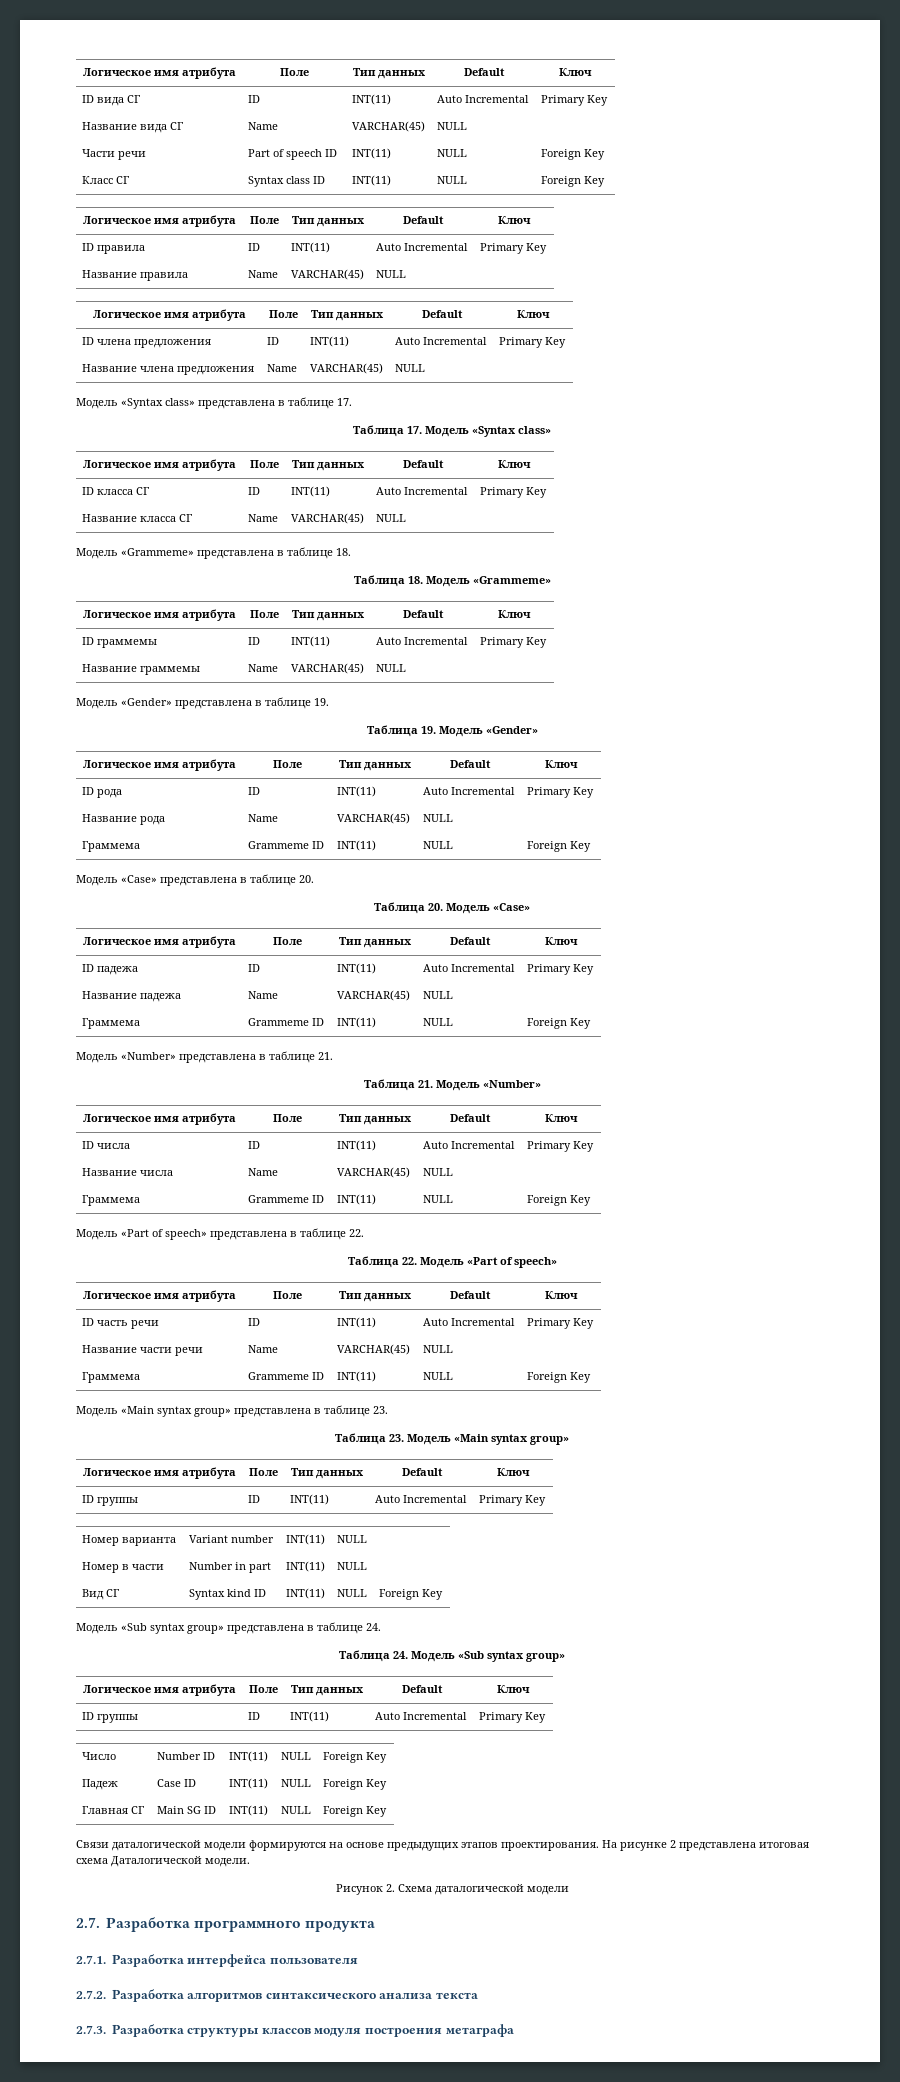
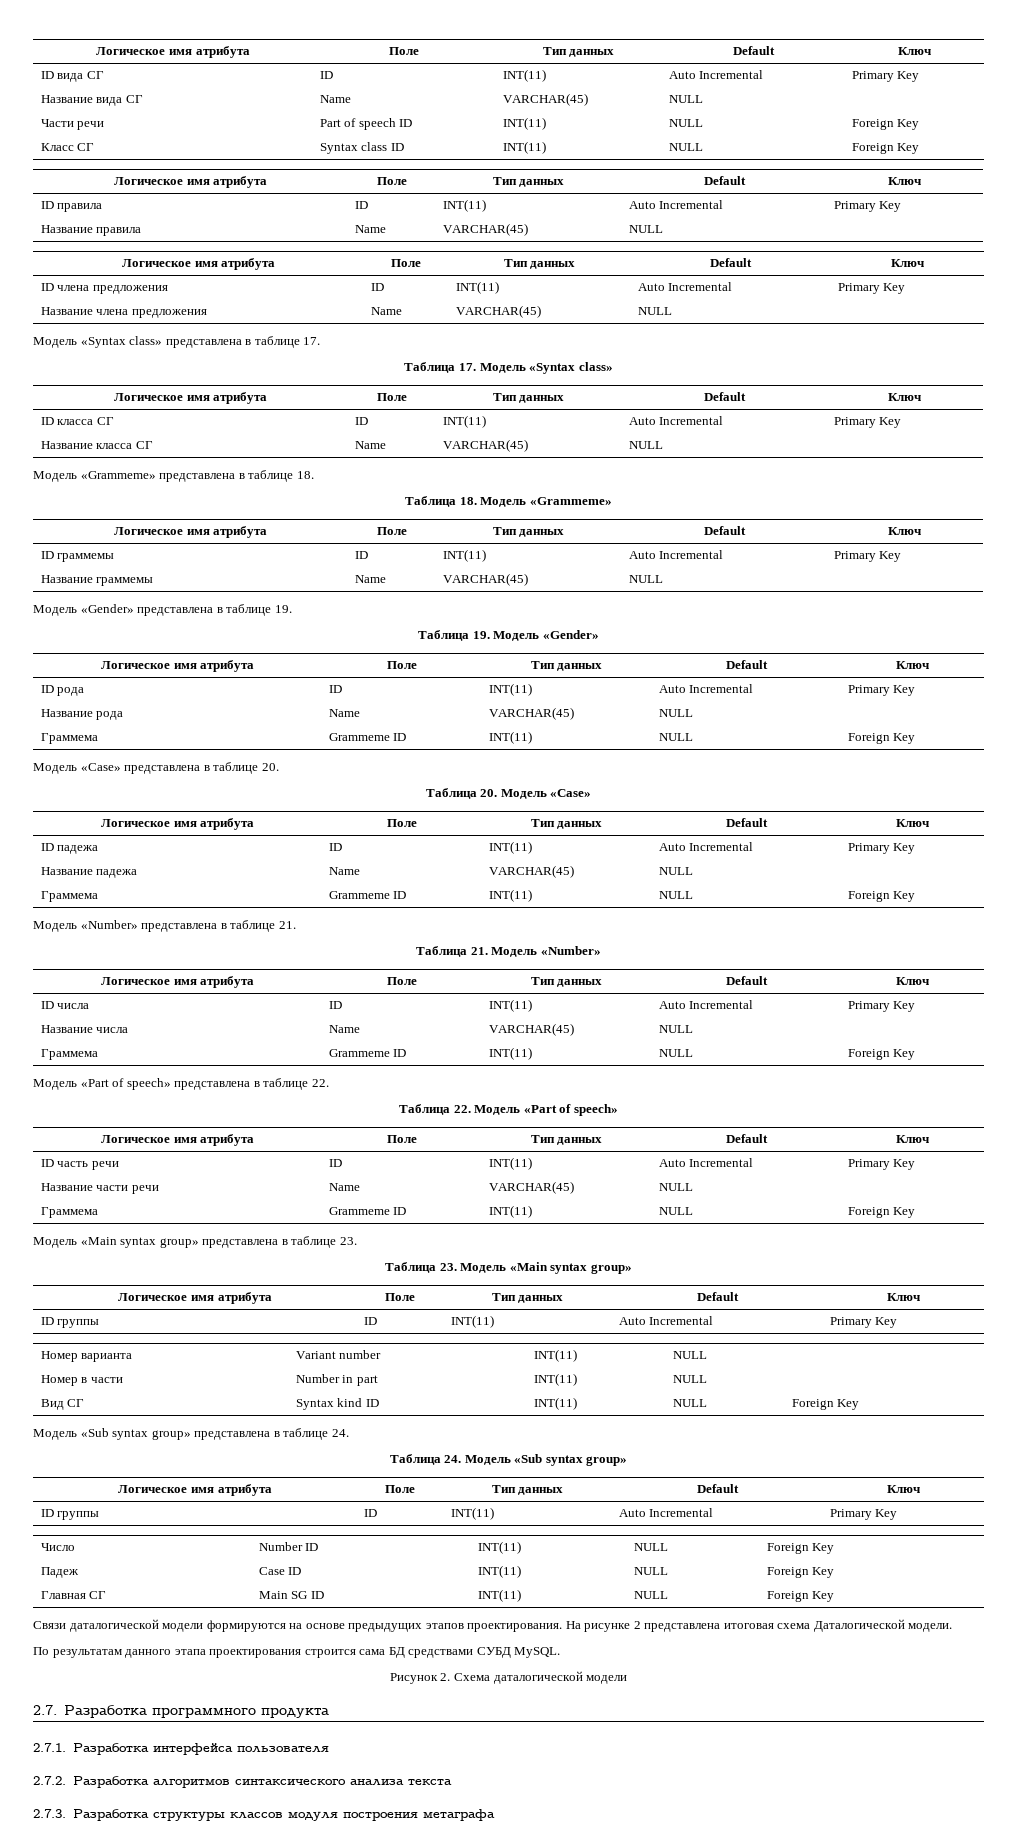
+ По результатам данного этапа проектирования строится сама БД средствами СУБД MySQL.

